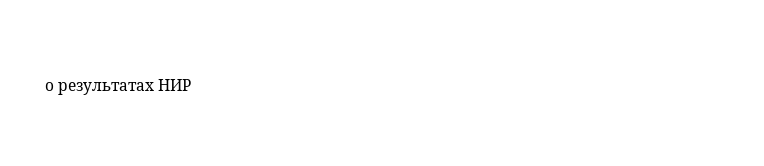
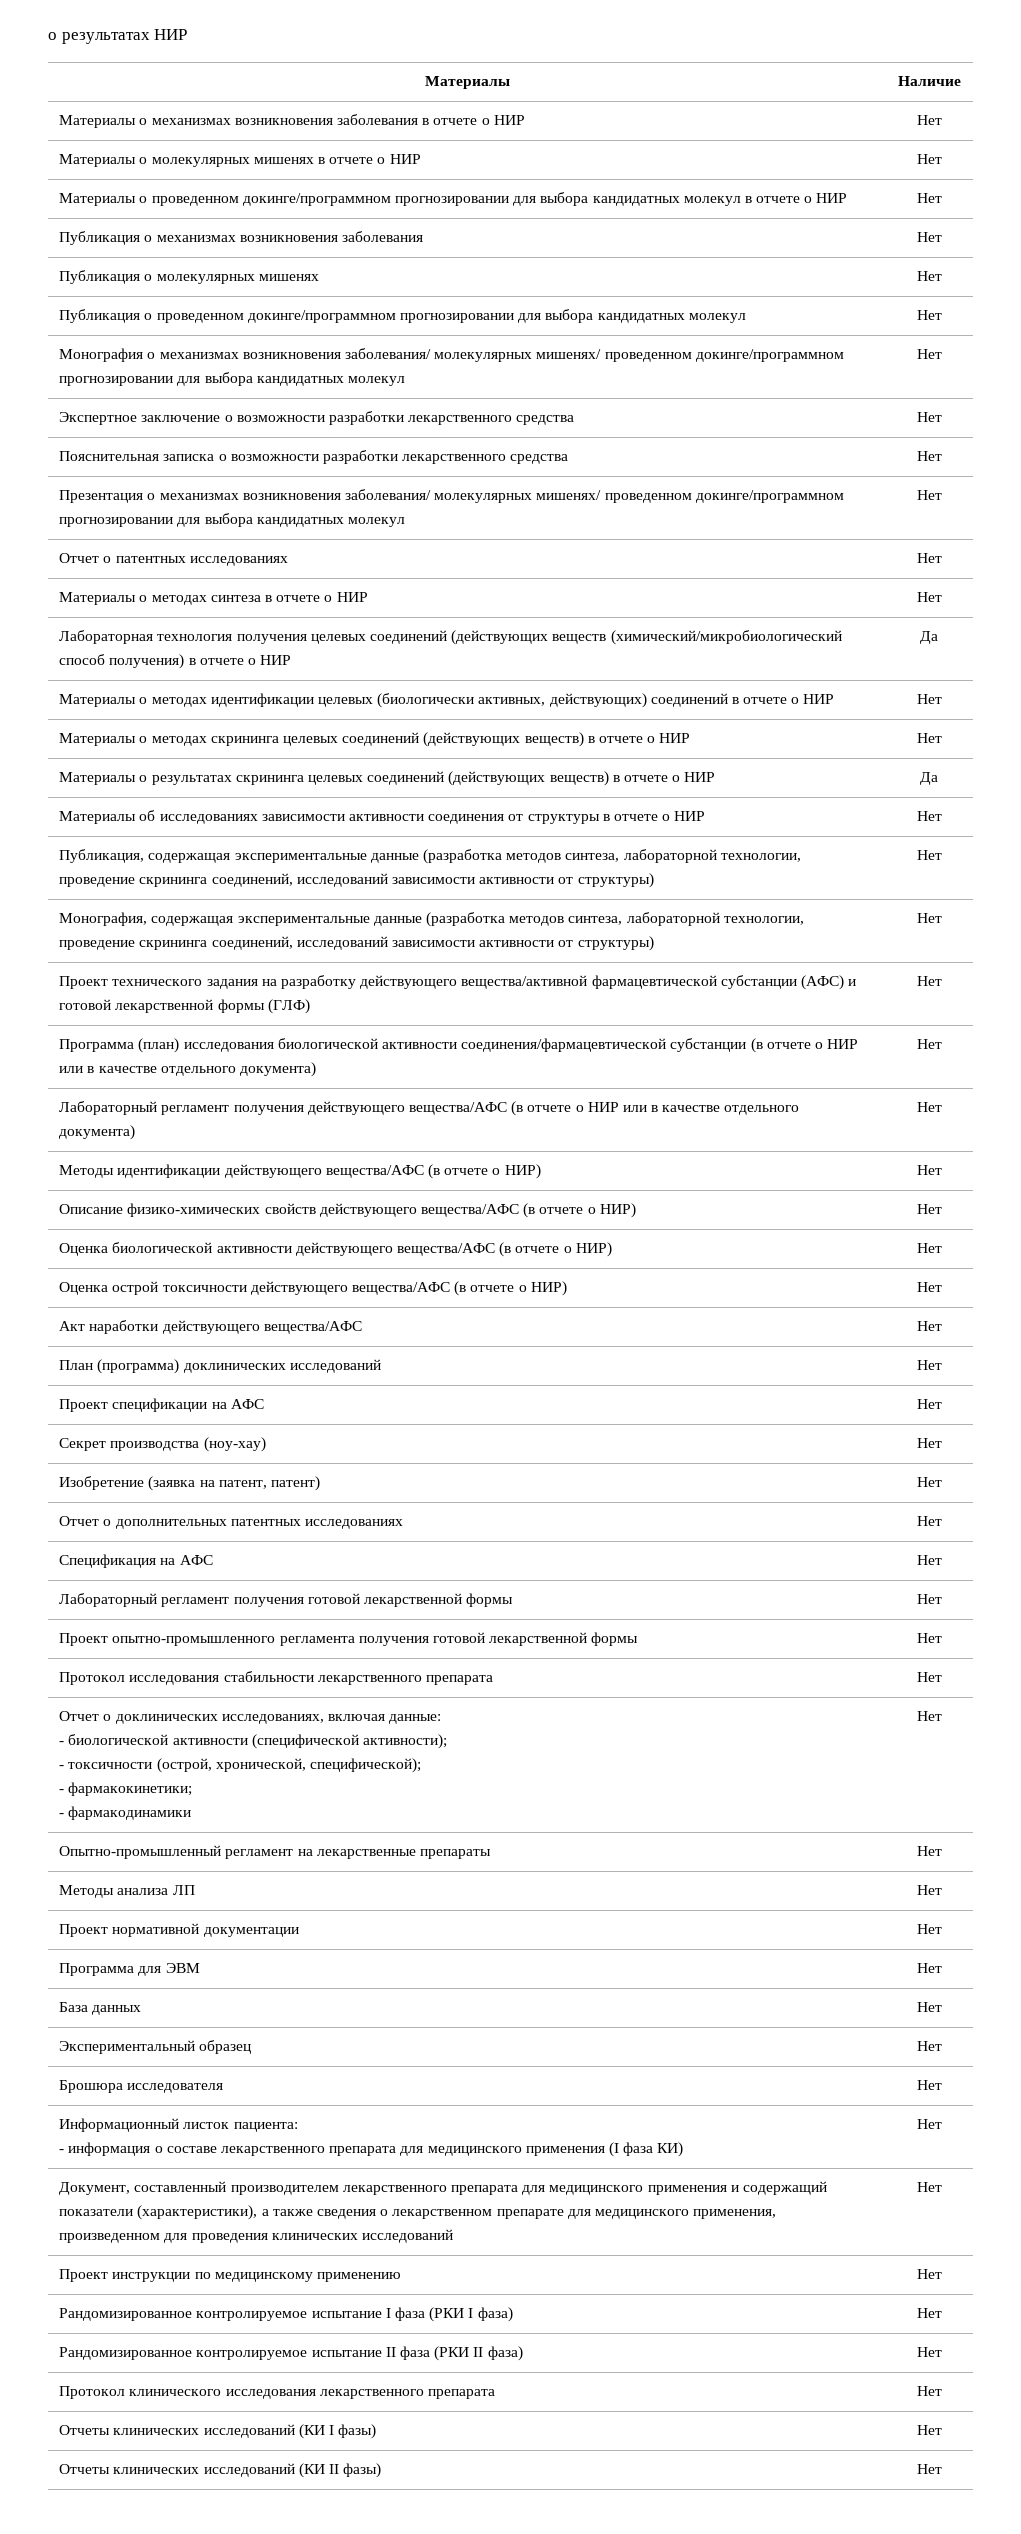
+ Материалы | Наличие
+ Материалы о механизмах возникновения заболевания в отчете о НИР | Нет
+ Материалы о молекулярных мишенях в отчете о НИР | Нет
+ Материалы о проведенном докинге/программном прогнозировании для выбора кандидатных молекул в отчете о НИР | Нет
+ Публикация о механизмах возникновения заболевания | Нет
+ Публикация о молекулярных мишенях | Нет
+ Публикация о проведенном докинге/программном прогнозировании для выбора кандидатных молекул | Нет
+ Монография о механизмах возникновения заболевания/ молекулярных мишенях/ проведенном докинге/программном прогнозировании для выбора кандидатных молекул | Нет
+ Экспертное заключение о возможности разработки лекарственного средства | Нет
+ Пояснительная записка о возможности разработки лекарственного средства | Нет
+ Презентация о механизмах возникновения заболевания/ молекулярных мишенях/ проведенном докинге/программном прогнозировании для выбора кандидатных молекул | Нет
+ Отчет о патентных исследованиях | Нет
+ Материалы о методах синтеза в отчете о НИР | Нет
+ Лабораторная технология получения целевых соединений (действующих веществ (химический/микробиологический способ получения) в отчете о НИР | Да
+ Материалы о методах идентификации целевых (биологически активных, действующих) соединений в отчете о НИР | Нет
+ Материалы о методах скрининга целевых соединений (действующих веществ) в отчете о НИР | Нет
+ Материалы о результатах скрининга целевых соединений (действующих веществ) в отчете о НИР | Да
+ Материалы об исследованиях зависимости активности соединения от структуры в отчете о НИР | Нет
+ Публикация, содержащая экспериментальные данные (разработка методов синтеза, лабораторной технологии, проведение скрининга соединений, исследований зависимости активности от структуры) | Нет
+ Монография, содержащая экспериментальные данные (разработка методов синтеза, лабораторной технологии, проведение скрининга соединений, исследований зависимости активности от структуры) | Нет
+ Проект технического задания на разработку действующего вещества/активной фармацевтической субстанции (АФС) и готовой лекарственной формы (ГЛФ) | Нет
+ Программа (план) исследования биологической активности соединения/фармацевтической субстанции (в отчете о НИР или в качестве отдельного документа) | Нет
+ Лабораторный регламент получения действующего вещества/АФС (в отчете о НИР или в качестве отдельного документа) | Нет
+ Методы идентификации действующего вещества/АФС (в отчете о НИР) | Нет
+ Описание физико-химических свойств действующего вещества/АФС (в отчете о НИР) | Нет
+ Оценка биологической активности действующего вещества/АФС (в отчете о НИР) | Нет
+ Оценка острой токсичности действующего вещества/АФС (в отчете о НИР) | Нет
+ Акт наработки действующего вещества/АФС | Нет
+ План (программа) доклинических исследований | Нет
+ Проект спецификации на АФС | Нет
+ Секрет производства (ноу-хау) | Нет
+ Изобретение (заявка на патент, патент) | Нет
+ Отчет о дополнительных патентных исследованиях | Нет
+ Спецификация на АФС | Нет
+ Лабораторный регламент получения готовой лекарственной формы | Нет
+ Проект опытно-промышленного регламента получения готовой лекарственной формы | Нет
+ Протокол исследования стабильности лекарственного препарата | Нет
+ Отчет о доклинических исследованиях, включая данные:
+ - биологической активности (специфической активности);
+ - токсичности (острой, хронической, специфической);
+ - фармакокинетики;
+ - фармакодинамики | Нет
+ Опытно-промышленный регламент на лекарственные препараты | Нет
+ Методы анализа ЛП | Нет
+ Проект нормативной документации | Нет
+ Программа для ЭВМ | Нет
+ База данных | Нет
+ Экспериментальный образец | Нет
+ Брошюра исследователя | Нет
+ Информационный листок пациента:
+ - информация о составе лекарственного препарата для медицинского применения (I фаза КИ) | Нет
+ Документ, составленный производителем лекарственного препарата для медицинского применения и содержащий показатели (характеристики), а также сведения о лекарственном препарате для медицинского применения, произведенном для проведения клинических исследований | Нет
+ Проект инструкции по медицинскому применению | Нет
+ Рандомизированное контролируемое испытание I фаза (РКИ I фаза) | Нет
+ Рандомизированное контролируемое испытание II фаза (РКИ II фаза) | Нет
+ Протокол клинического исследования лекарственного препарата | Нет
+ Отчеты клинических исследований (КИ I фазы) | Нет
+ Отчеты клинических исследований (КИ II фазы) | Нет

